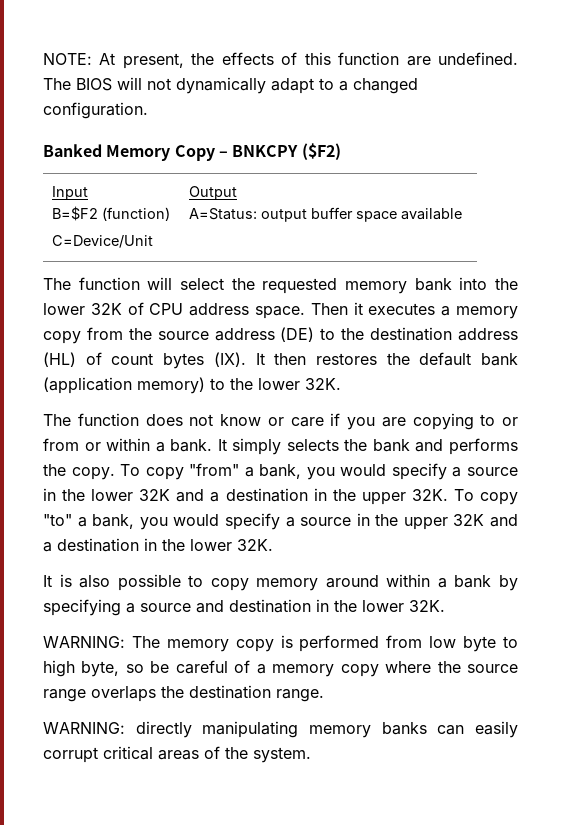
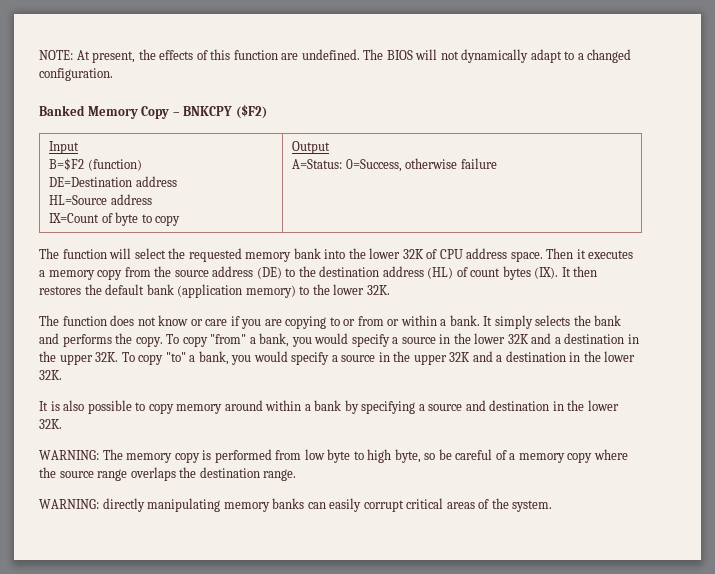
  Input
  B=$F2 (function)
- C=Device/Unit | Output
- A=Status: output buffer space available
+ DE=Destination address
+ HL=Source address
+ IX=Count of byte to copy | Output
+ A=Status: 0=Success, otherwise failure

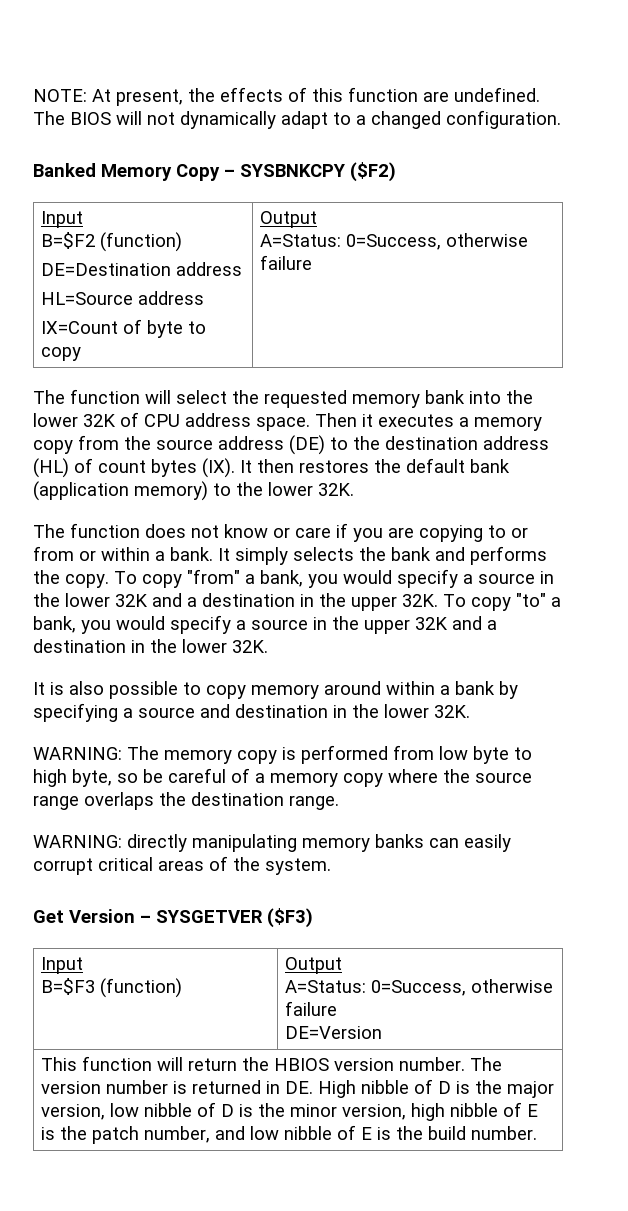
- Banked Memory Copy – BNKCPY ($F2)
+ Banked Memory Copy – SYSBNKCPY ($F2)
+ Get Version – SYSGETVER ($F3)
+ Input
+ B=$F3 (function) | Output
+ A=Status: 0=Success, otherwise failure
+ DE=Version
+ This function will return the HBIOS version number. The version number is returned in DE. High nibble of D is the major version, low nibble of D is the minor version, high nibble of E is the patch number, and low nibble of E is the build number.

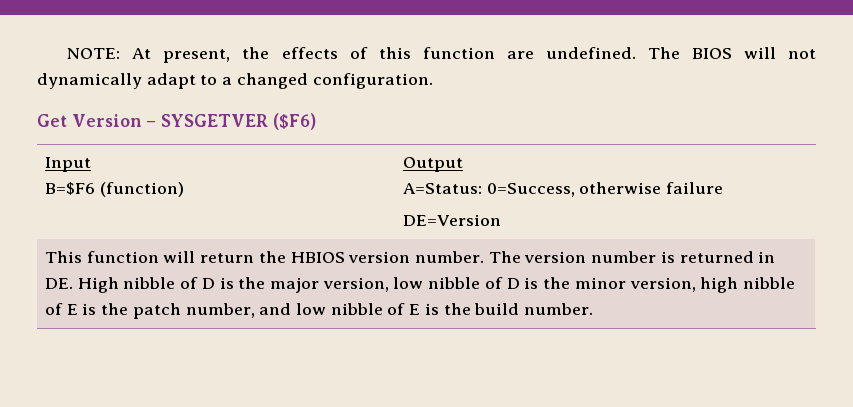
- Banked Memory Copy – SYSBNKCPY ($F2)
- Input
- B=$F2 (function)
- DE=Destination address
- HL=Source address
- IX=Count of byte to copy | Output
- A=Status: 0=Success, otherwise failure
- The function will select the requested memory bank into the lower 32K of CPU address space. Then it executes a memory copy from the source address (DE) to the destination address (HL) of count bytes (IX). It then restores the default bank (application memory) to the lower 32K.
- The function does not know or care if you are copying to or from or within a bank. It simply selects the bank and performs the copy. To copy "from" a bank, you would specify a source in the lower 32K and a destination in the upper 32K. To copy "to" a bank, you would specify a source in the upper 32K and a destination in the lower 32K.
- It is also possible to copy memory around within a bank by specifying a source and destination in the lower 32K.
- WARNING: The memory copy is performed from low byte to high byte, so be careful of a memory copy where the source range overlaps the destination range.
- WARNING: directly manipulating memory banks can easily corrupt critical areas of the system.
- Get Version – SYSGETVER ($F3)
+ Get Version – SYSGETVER ($F6)
  Input
- B=$F3 (function) | Output
+ B=$F6 (function) | Output

